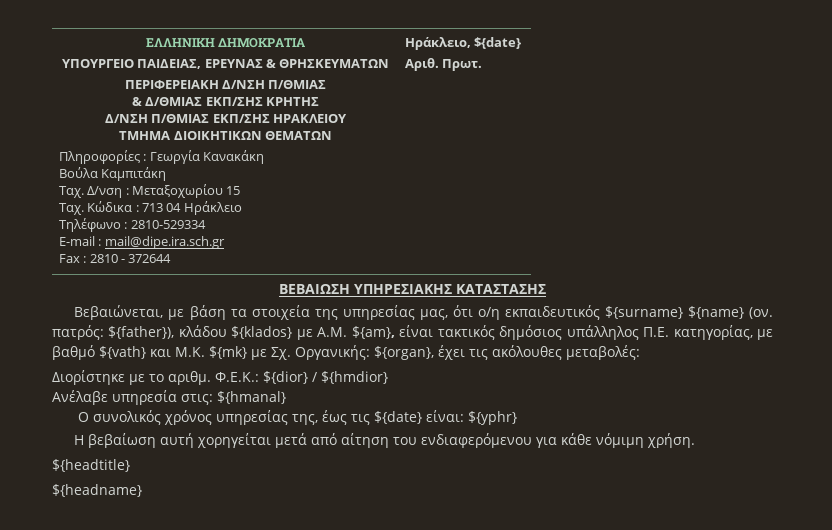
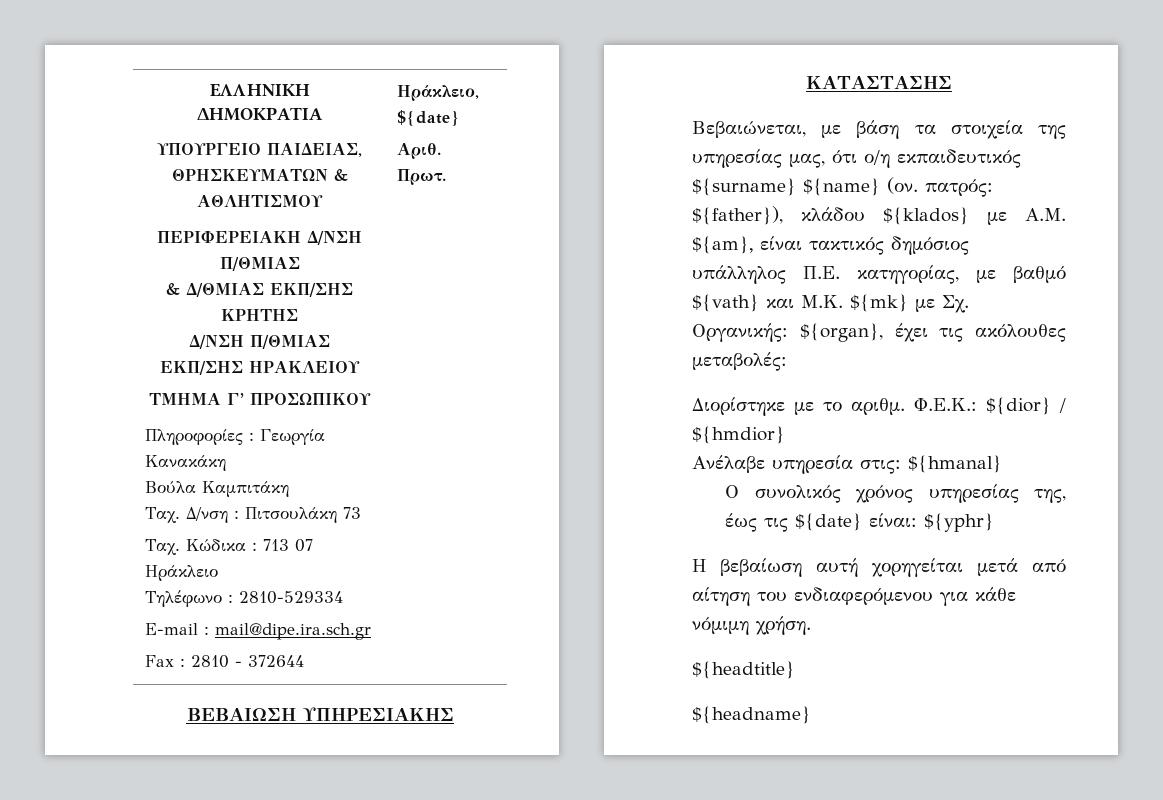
- ΥΠΟΥΡΓΕΙΟ ΠΑΙΔΕΙΑΣ, ΕΡΕΥΝΑΣ & ΘΡΗΣΚΕΥΜΑΤΩΝ
+ ΥΠΟΥΡΓΕΙΟ ΠΑΙΔΕΙΑΣ, ΘΡΗΣΚΕΥΜΑΤΩΝ & ΑΘΛΗΤΙΣΜΟΥ
- ΤΜΗΜΑ ΔΙΟΙΚΗΤΙΚΩΝ ΘΕΜΑΤΩΝ
+ ΤΜΗΜΑ Γ’ ΠΡΟΣΩΠΙΚΟΥ
- Tαχ. Δ/νση : Μεταξοχωρίου 15
+ Tαχ. Δ/νση : Πιτσουλάκη 73
- Ταχ. Κώδικα : 713 04 Ηράκλειο
+ Ταχ. Κώδικα : 713 07 Ηράκλειο

